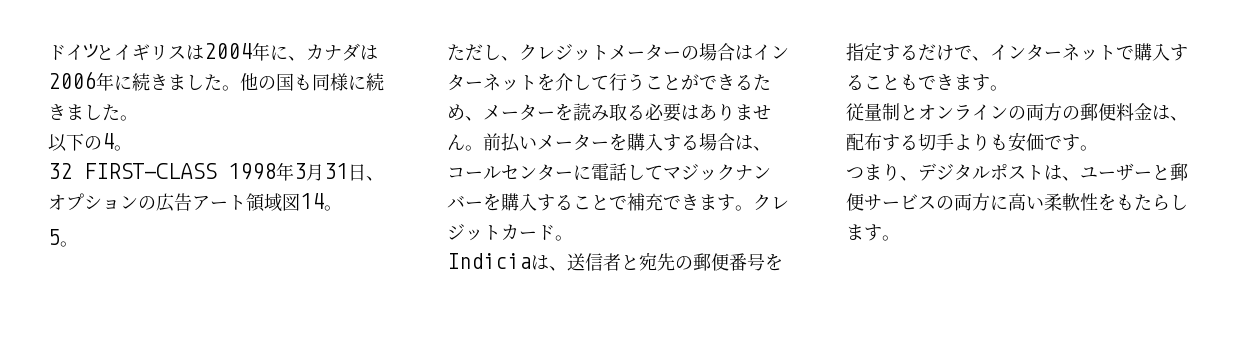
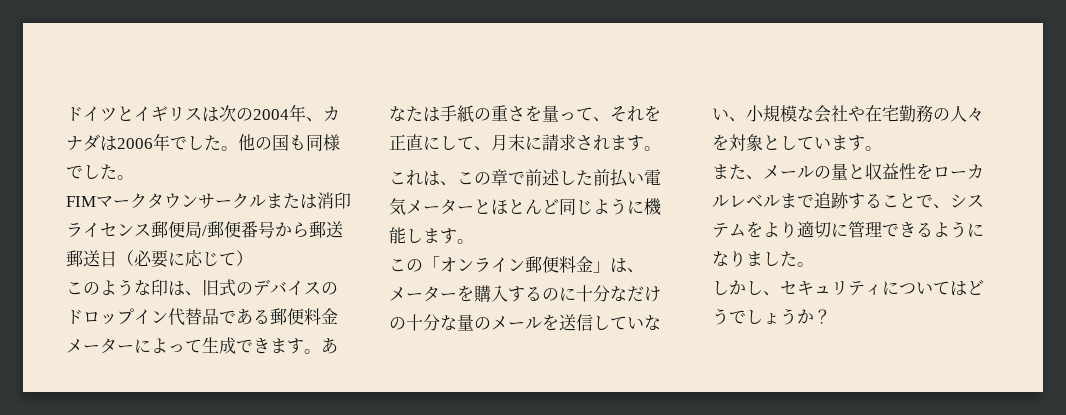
- ドイツとイギリスは2004年に、カナダは2006年に続きました。
+ ドイツとイギリスは次の2004年、カナダは2006年でした。
- 他の国も同様に続きました。
- 以下の4。
- 32 FIRST-CLASS 1998年3月31日、オプションの広告アート領域図14。
- 5。
- ただし、クレジットメーターの場合はインターネットを介して行うことができるため、メーターを読み取る必要はありません。前払いメーターを購入する場合は、コールセンターに電話してマジックナンバーを購入することで補充できます。クレジットカード。
- Indiciaは、送信者と宛先の郵便番号を指定するだけで、インターネットで購入することもできます。
- 従量制とオンラインの両方の郵便料金は、配布する切手よりも安価です。
- つまり、デジタルポストは、ユーザーと郵便サービスの両方に高い柔軟性をもたらします。
+ 他の国も同様でした。
+ FIMマークタウンサークルまたは消印ライセンス郵便局/郵便番号から郵送郵送日（必要に応じて）
+ このような印は、旧式のデバイスのドロップイン代替品である郵便料金メーターによって生成できます。あなたは手紙の重さを量って、それを正直にして、月末に請求されます。
+ これは、この章で前述した前払い電気メーターとほとんど同じように機能します。
+ この「オンライン郵便料金」は、メーターを購入するのに十分なだけの十分な量のメールを送信していない、小規模な会社や在宅勤務の人々を対象としています。
+ また、メールの量と収益性をローカルレベルまで追跡することで、システムをより適切に管理できるようになりました。
+ しかし、セキュリティについてはどうでしょうか？

